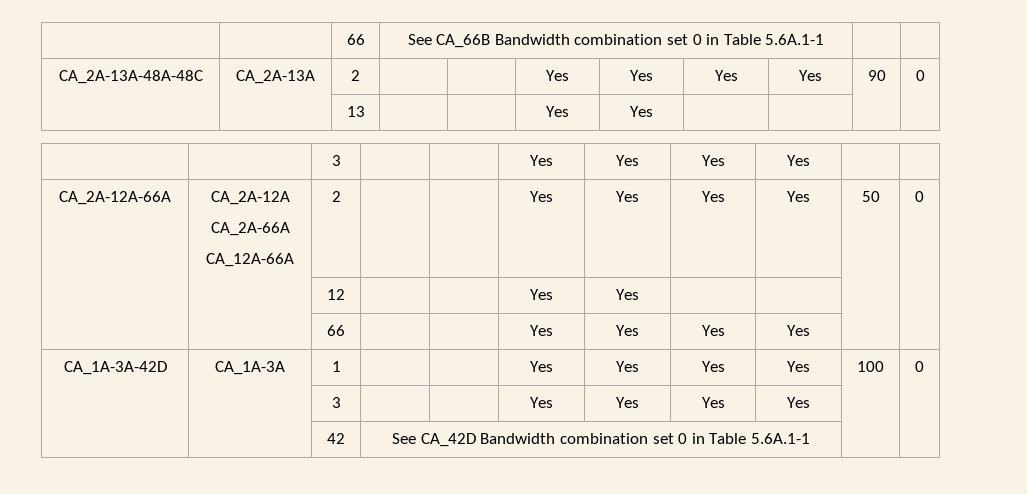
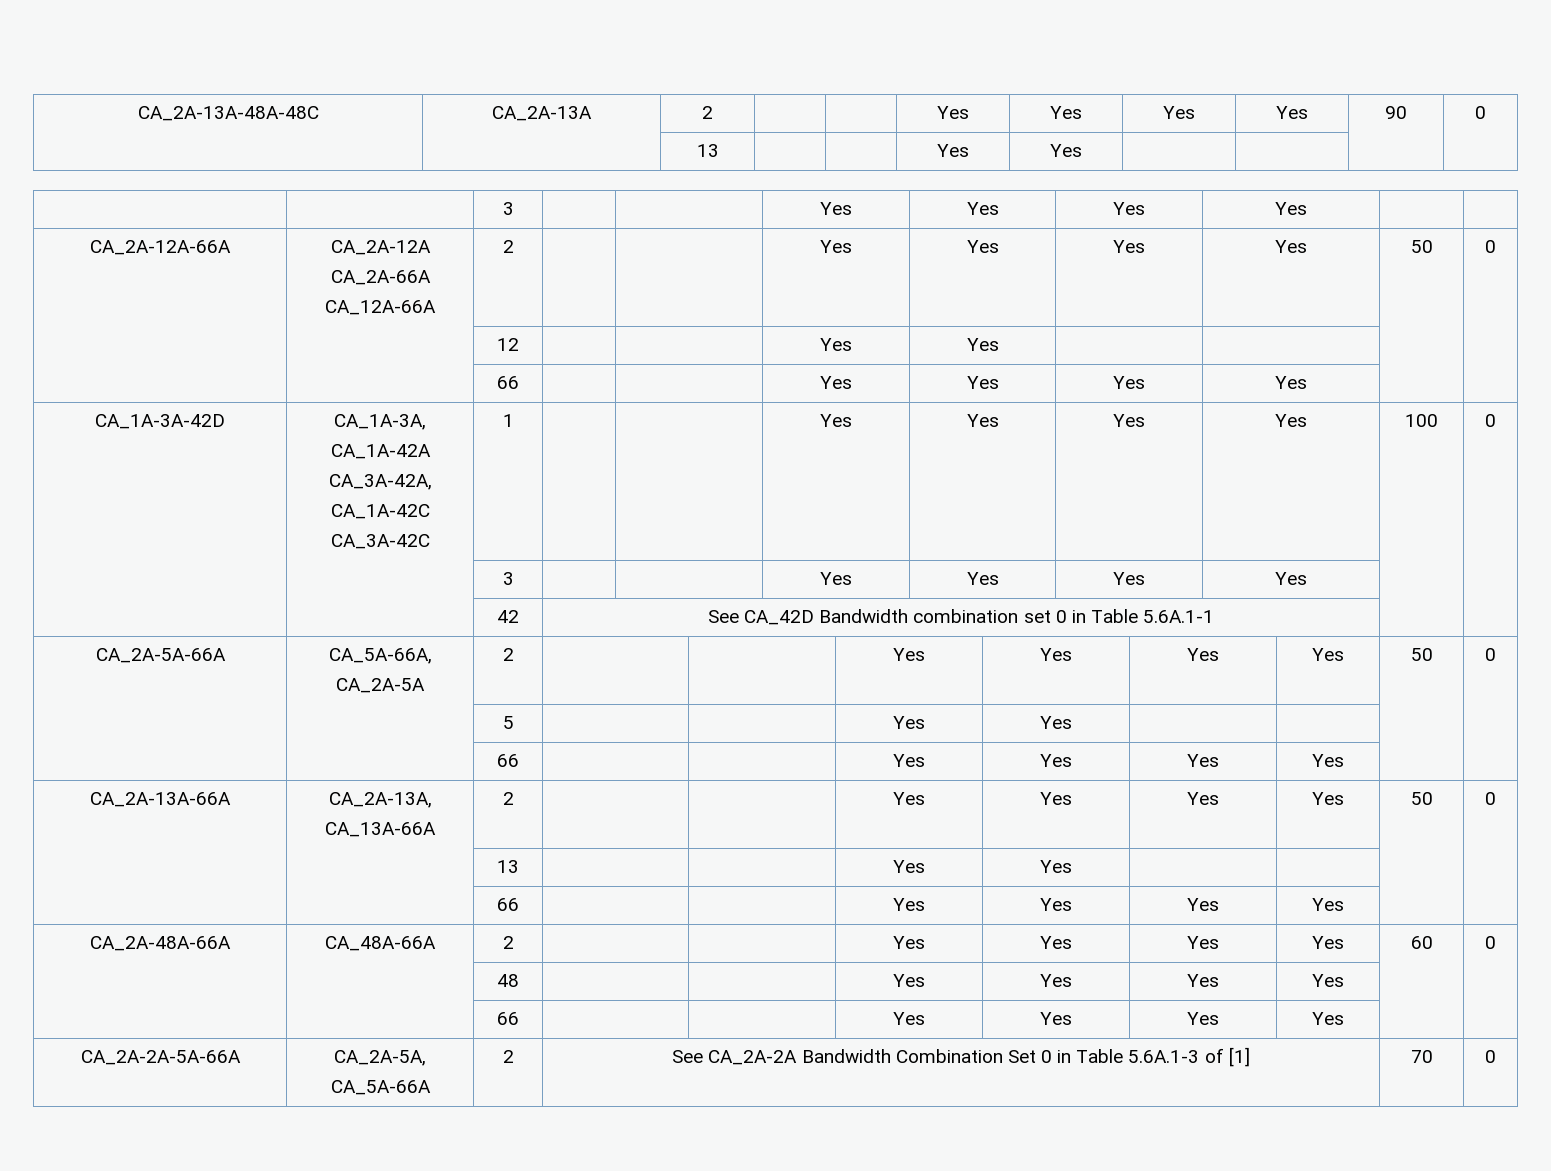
- | | 66 | See CA_66B Bandwidth combination set 0 in Table 5.6A.1-1 | |
- CA_1A-3A-42D | CA_1A-3A | 1 | | | Yes | Yes | Yes | Yes | 100 | 0
+ CA_1A-3A-42D | CA_1A-3A,
+ CA_1A-42A
+ CA_3A-42A,
+ CA_1A-42C
+ CA_3A-42C | 1 | | | Yes | Yes | Yes | Yes | 100 | 0
+ CA_2A-5A-66A | CA_5A-66A,
+ CA_2A-5A | 2 | | | Yes | Yes | Yes | Yes | 50 | 0
+ | | 5 | | | Yes | Yes | | | |
+ | | 66 | | | Yes | Yes | Yes | Yes | |
+ CA_2A-13A-66A | CA_2A-13A,
+ CA_13A-66A | 2 | | | Yes | Yes | Yes | Yes | 50 | 0
+ | | 13 | | | Yes | Yes | | | |
+ | | 66 | | | Yes | Yes | Yes | Yes | |
+ CA_2A-48A-66A | CA_48A-66A | 2 | | | Yes | Yes | Yes | Yes | 60 | 0
+ | | 48 | | | Yes | Yes | Yes | Yes | |
+ | | 66 | | | Yes | Yes | Yes | Yes | |
+ CA_2A-2A-5A-66A | CA_2A-5A,
+ CA_5A-66A | 2 | See CA_2A-2A Bandwidth Combination Set 0 in Table 5.6A.1-3 of [1] | 70 | 0

